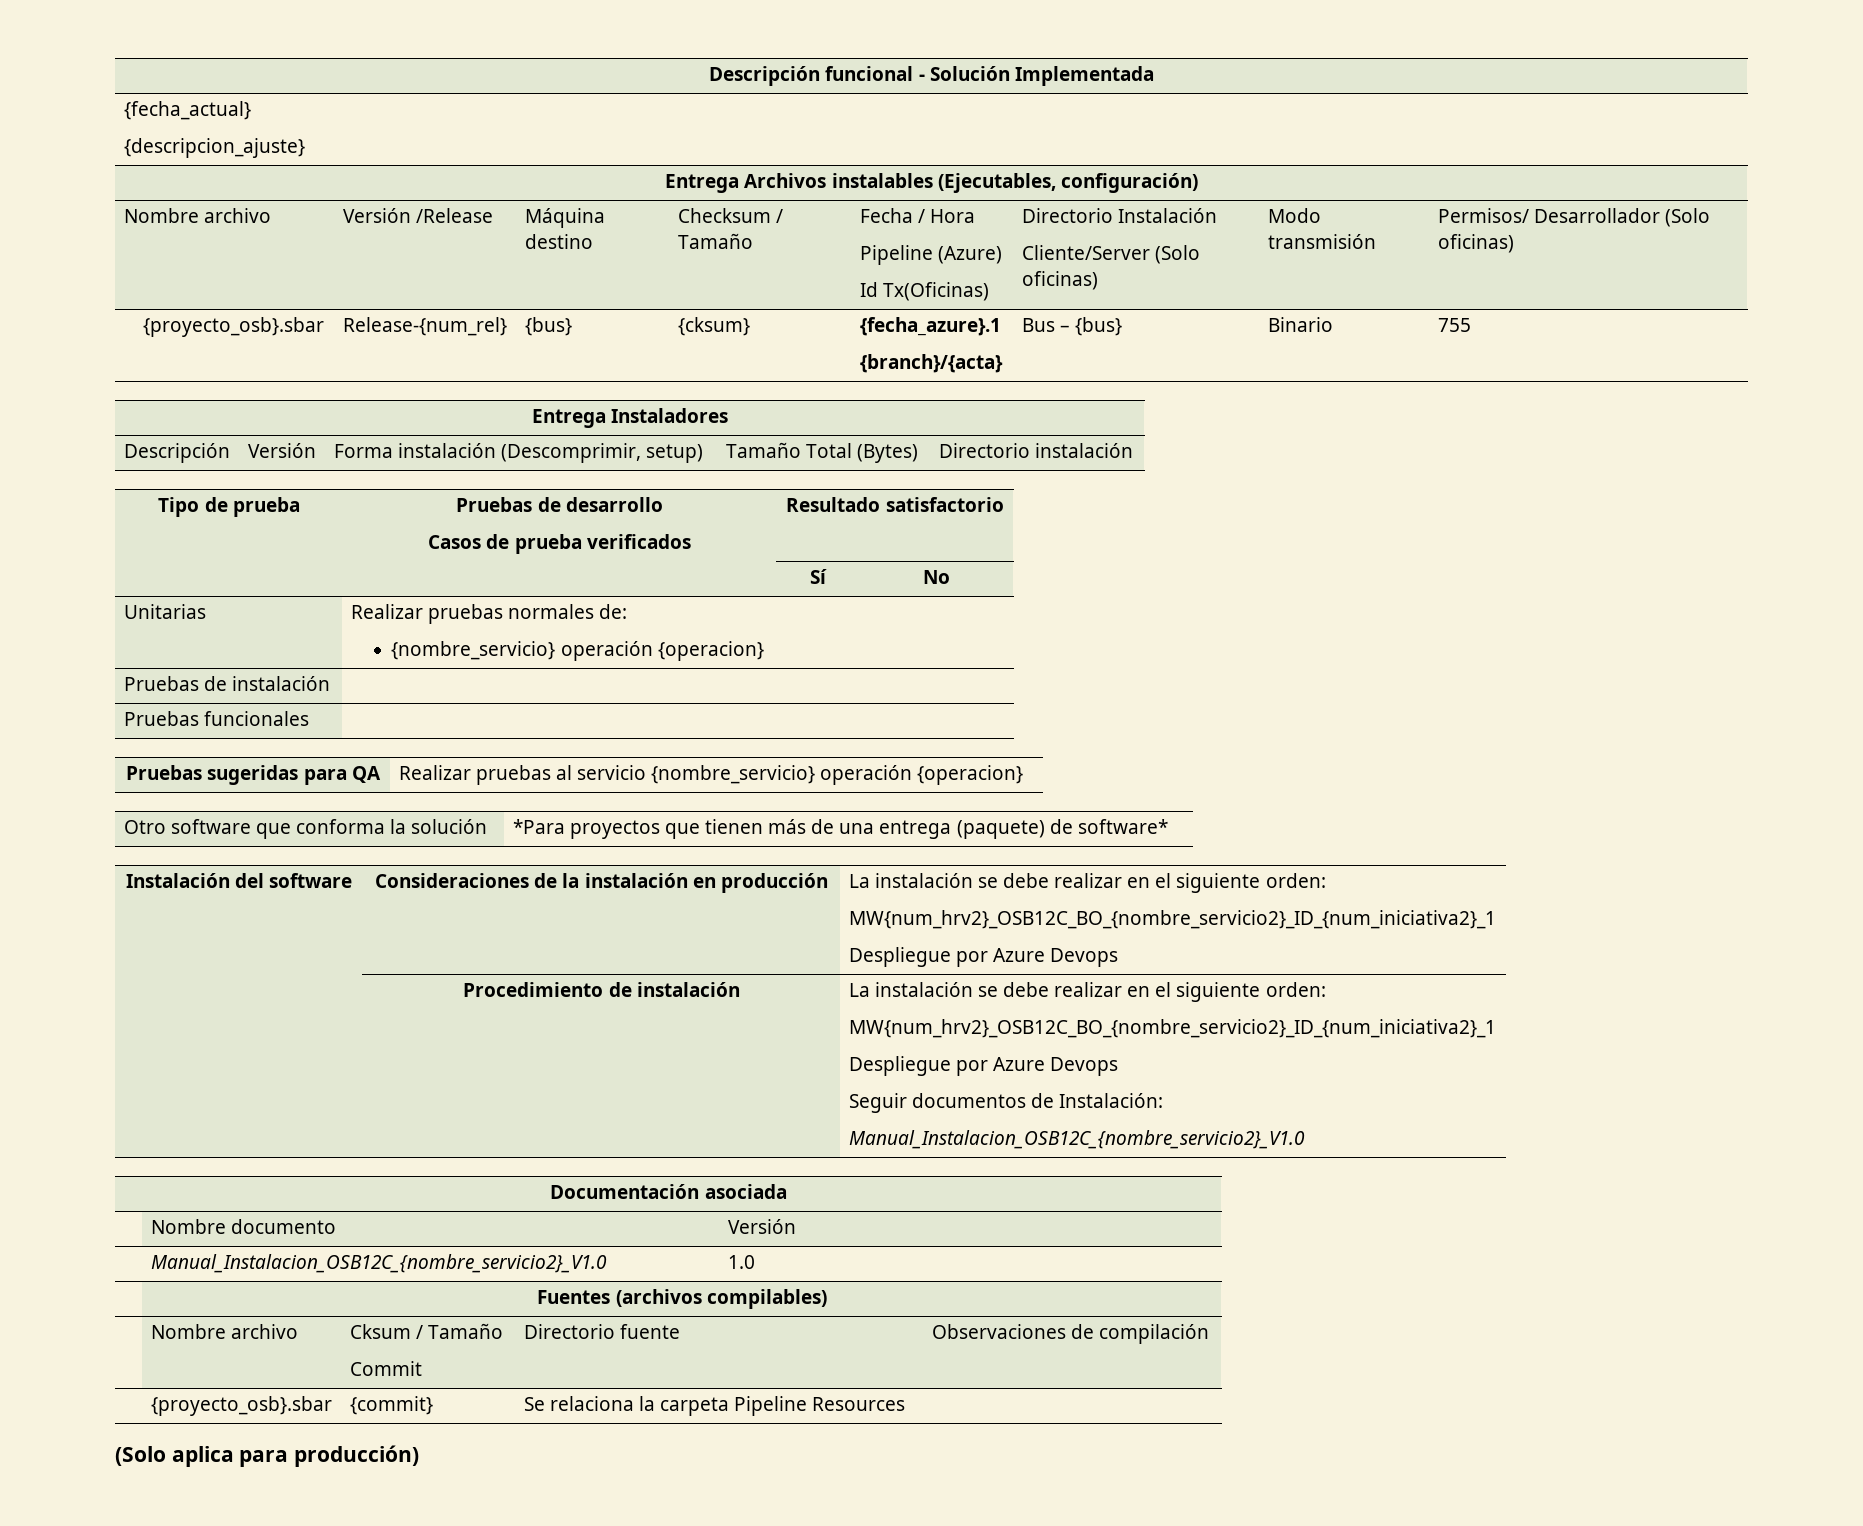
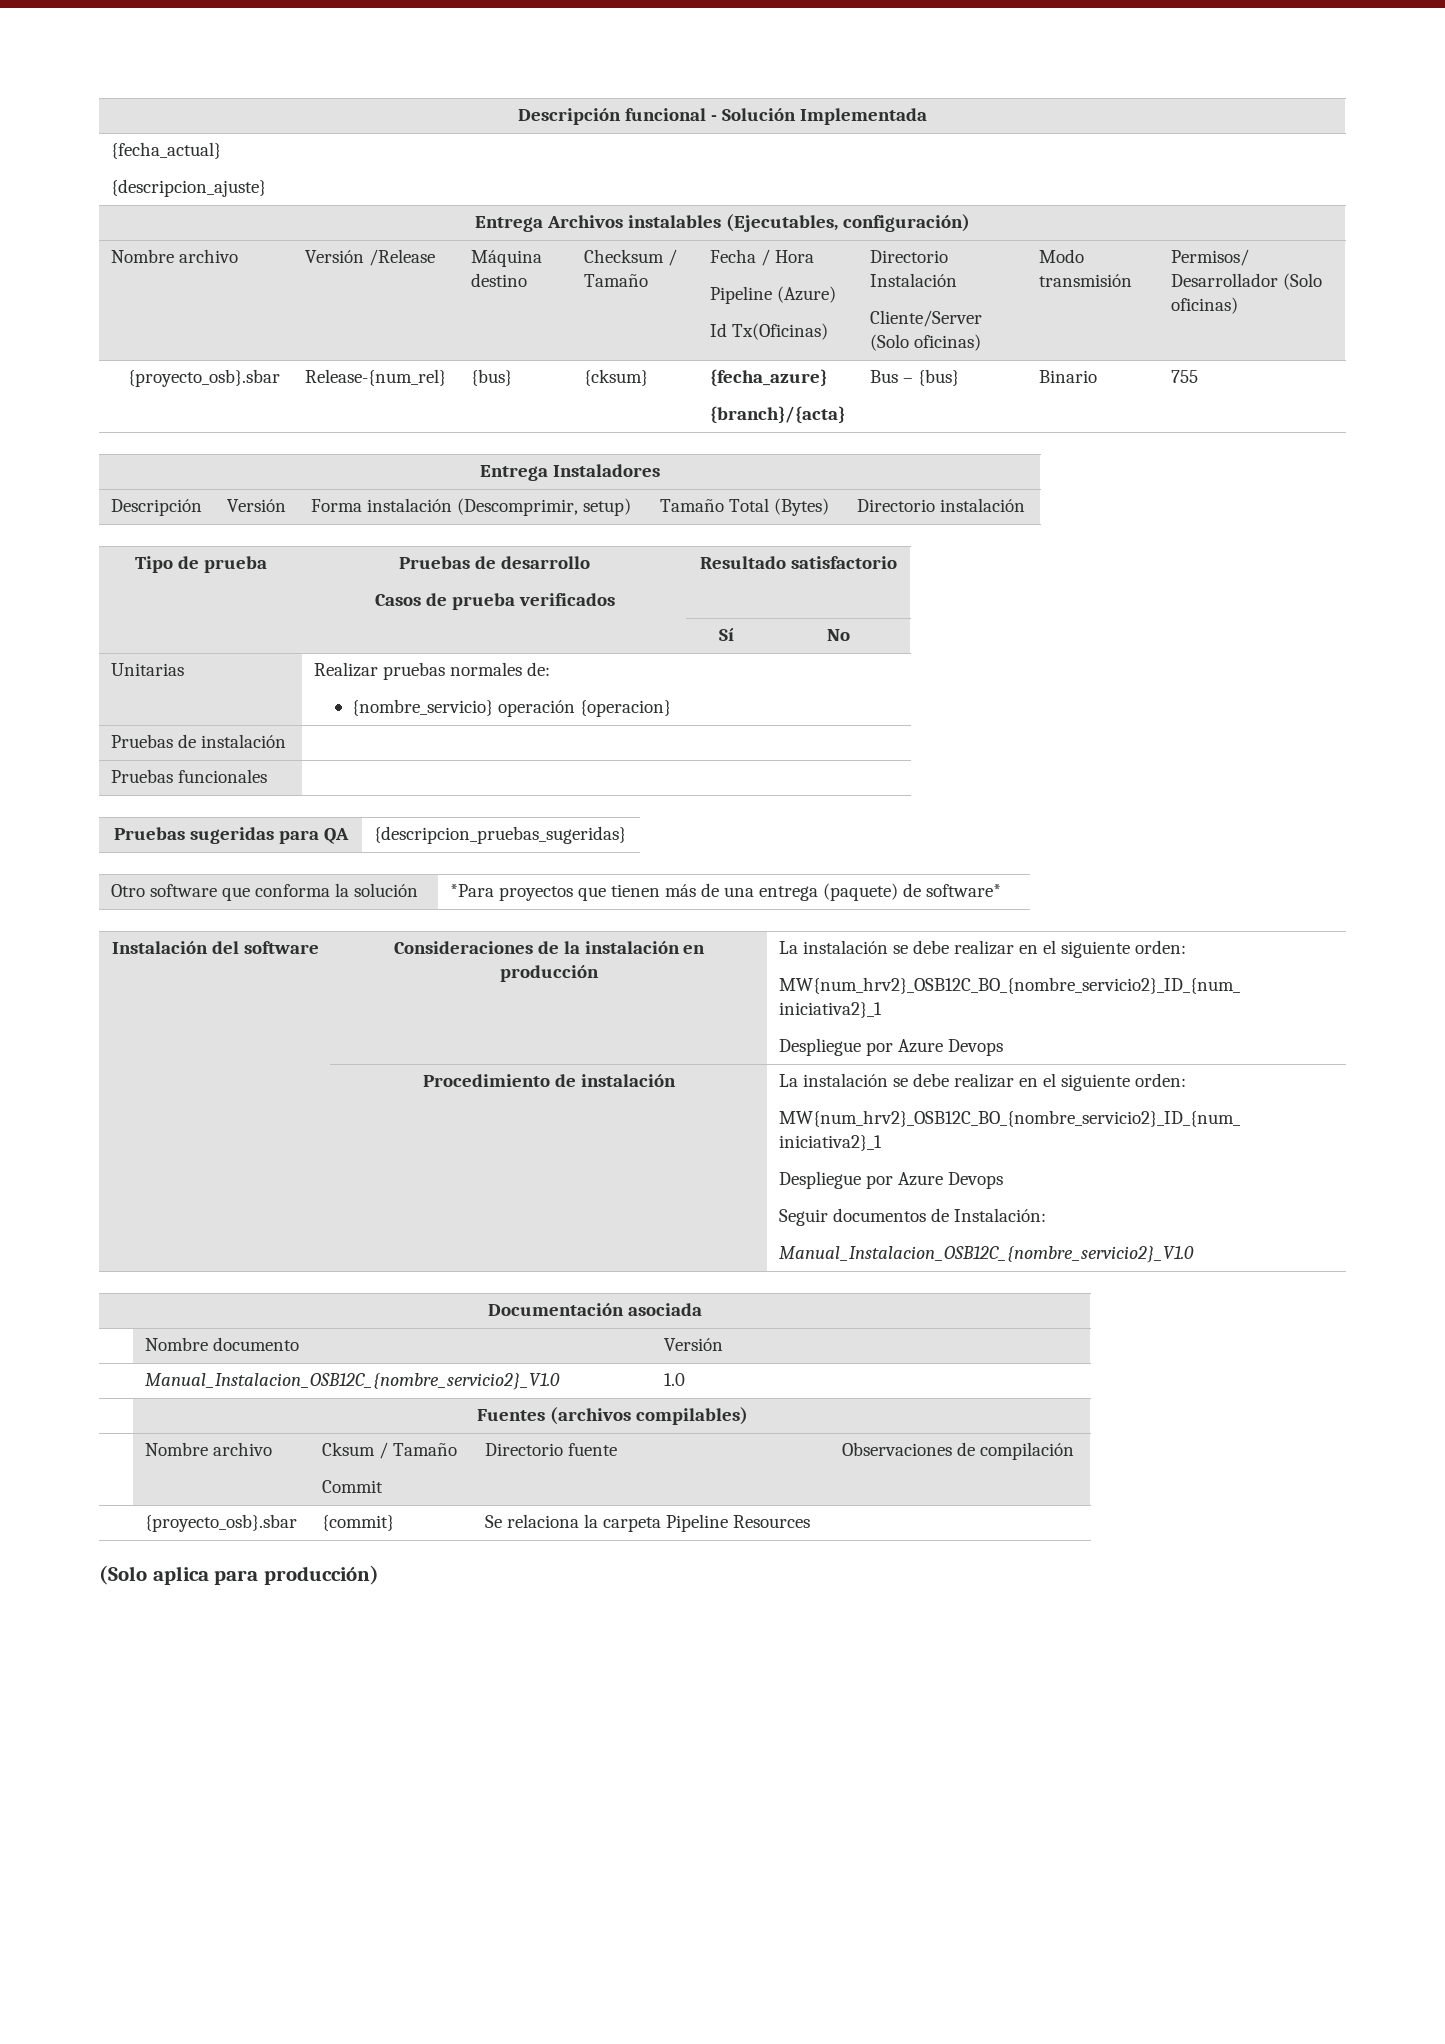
- {proyecto_osb}.sbar | Release-{num_rel} | {bus} | {cksum} | {fecha_azure}.1
+ {proyecto_osb}.sbar | Release-{num_rel} | {bus} | {cksum} | {fecha_azure}
- Pruebas sugeridas para QA | Realizar pruebas al servicio {nombre_servicio} operación {operacion}
+ Pruebas sugeridas para QA | {descripcion_pruebas_sugeridas}

